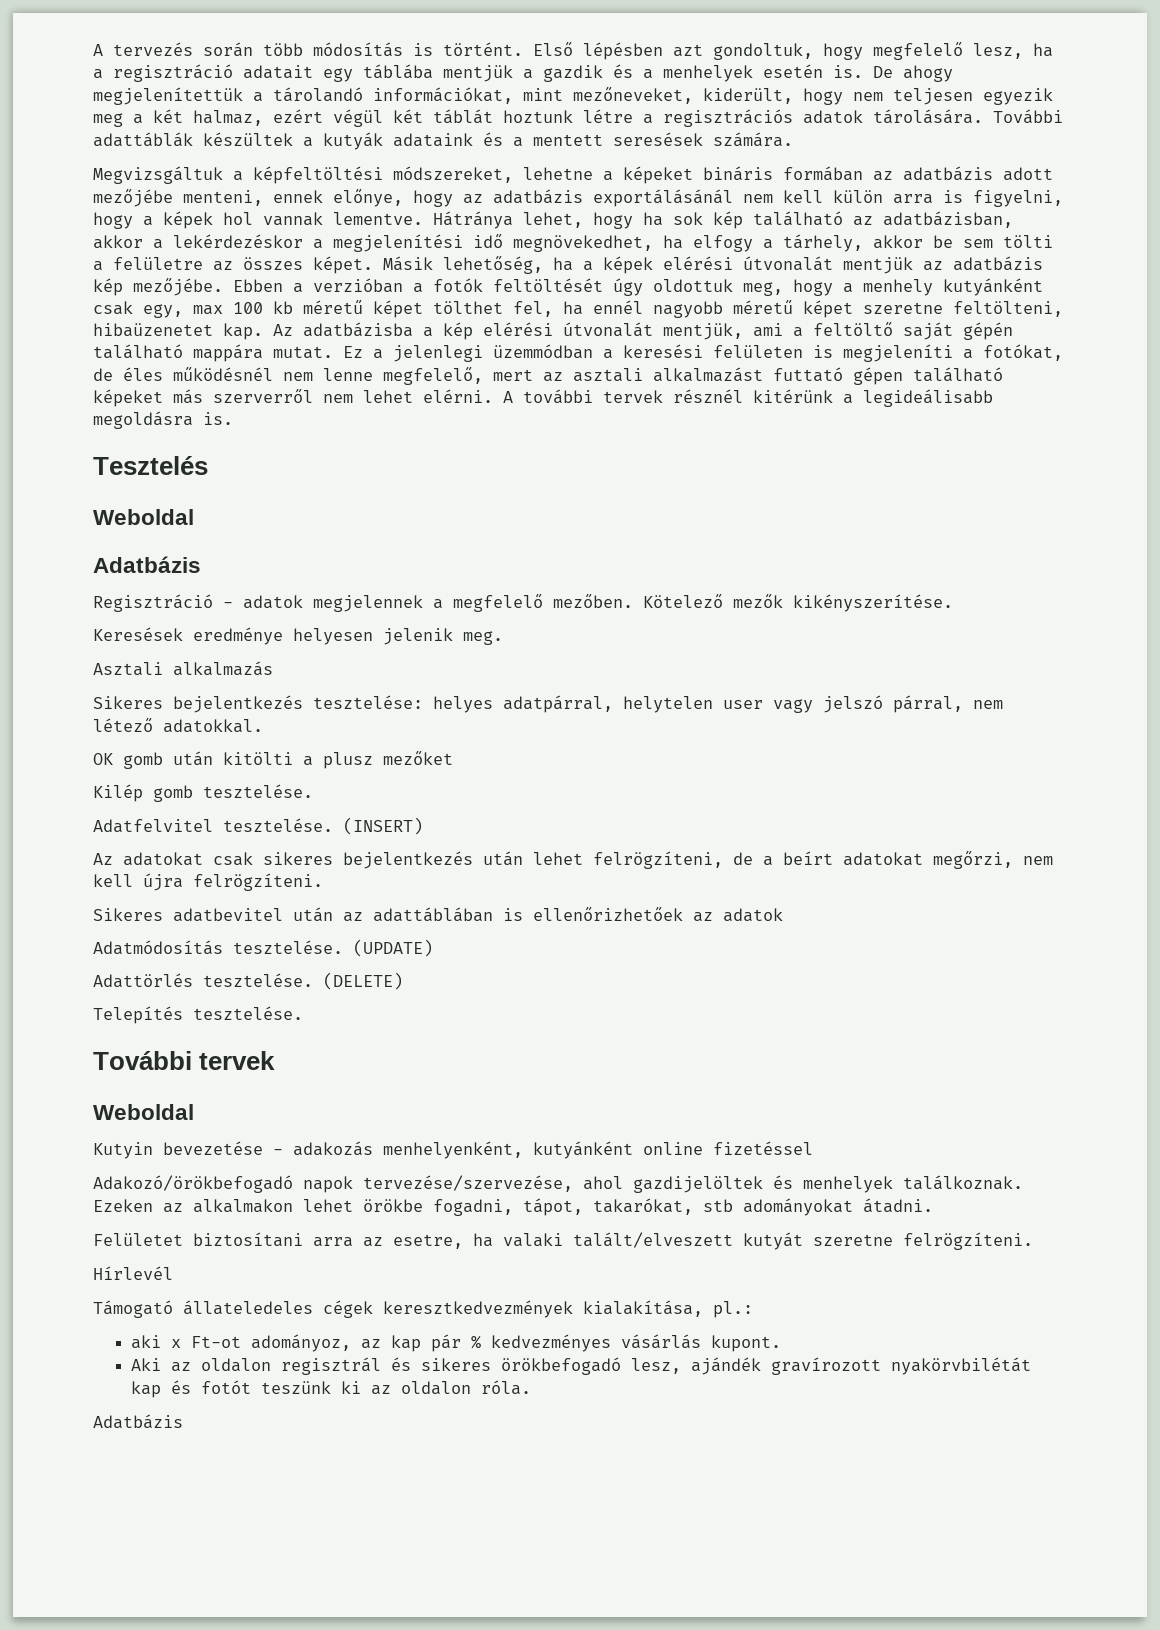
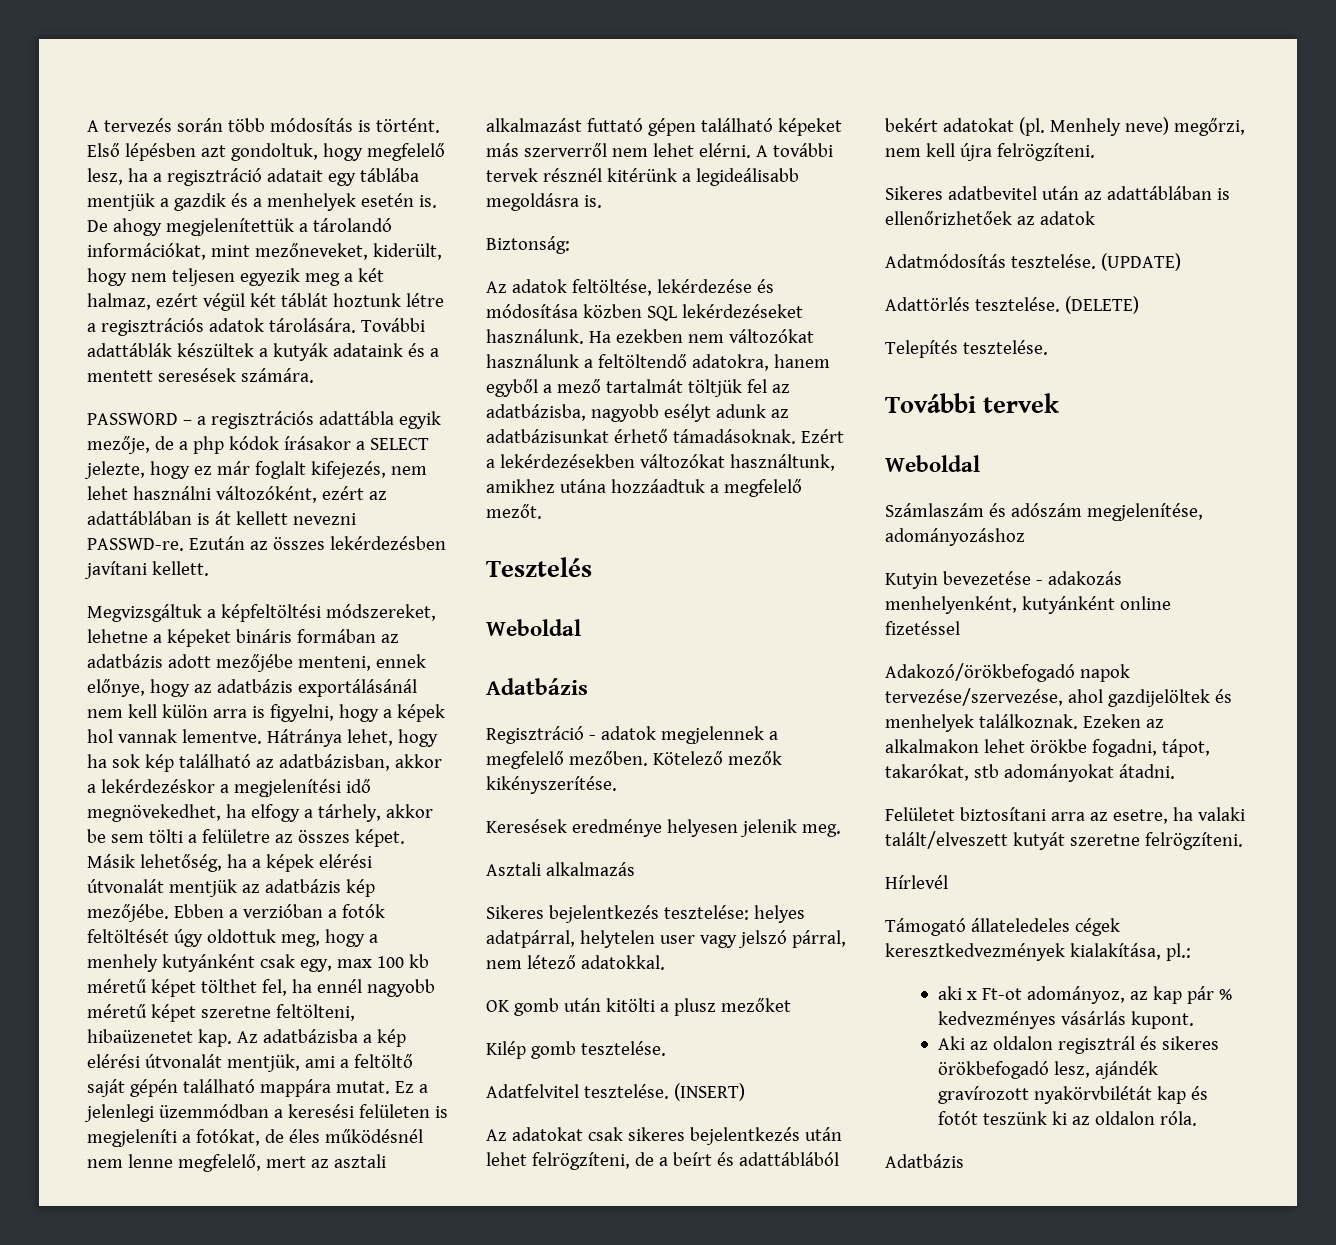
+ PASSWORD – a regisztrációs adattábla egyik mezője, de a php kódok írásakor a SELECT jelezte, hogy ez már foglalt kifejezés, nem lehet használni változóként, ezért az adattáblában is át kellett nevezni PASSWD-re. Ezután az összes lekérdezésben javítani kellett.
+ Biztonság:
+ Az adatok feltöltése, lekérdezése és módosítása közben SQL lekérdezéseket használunk. Ha ezekben nem változókat használunk a feltöltendő adatokra, hanem egyből a mező tartalmát töltjük fel az adatbázisba, nagyobb esélyt adunk az adatbázisunkat érhető támadásoknak. Ezért a lekérdezésekben változókat használtunk, amikhez utána hozzáadtuk a megfelelő mezőt.
- Az adatokat csak sikeres bejelentkezés után lehet felrögzíteni, de a beírt adatokat megőrzi, nem kell újra felrögzíteni.
+ Az adatokat csak sikeres bejelentkezés után lehet felrögzíteni, de a beírt és adattáblából bekért adatokat (pl. Menhely neve) megőrzi, nem kell újra felrögzíteni.
+ Számlaszám és adószám megjelenítése, adományozáshoz

